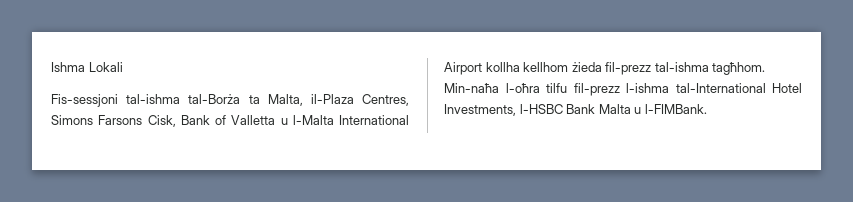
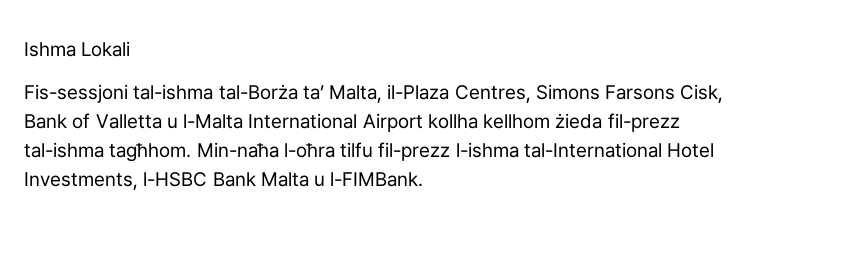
- Fis-sessjoni tal-ishma tal-Borża ta Malta, il-Plaza Centres, Simons Farsons Cisk, Bank of Valletta u l-Malta International Airport kollha kellhom żieda fil-prezz tal-ishma tagħhom.
+ Fis-sessjoni tal-ishma tal-Borża ta’ Malta, il-Plaza Centres, Simons Farsons Cisk, Bank of Valletta u l-Malta International Airport kollha kellhom żieda fil-prezz tal-ishma tagħhom.

